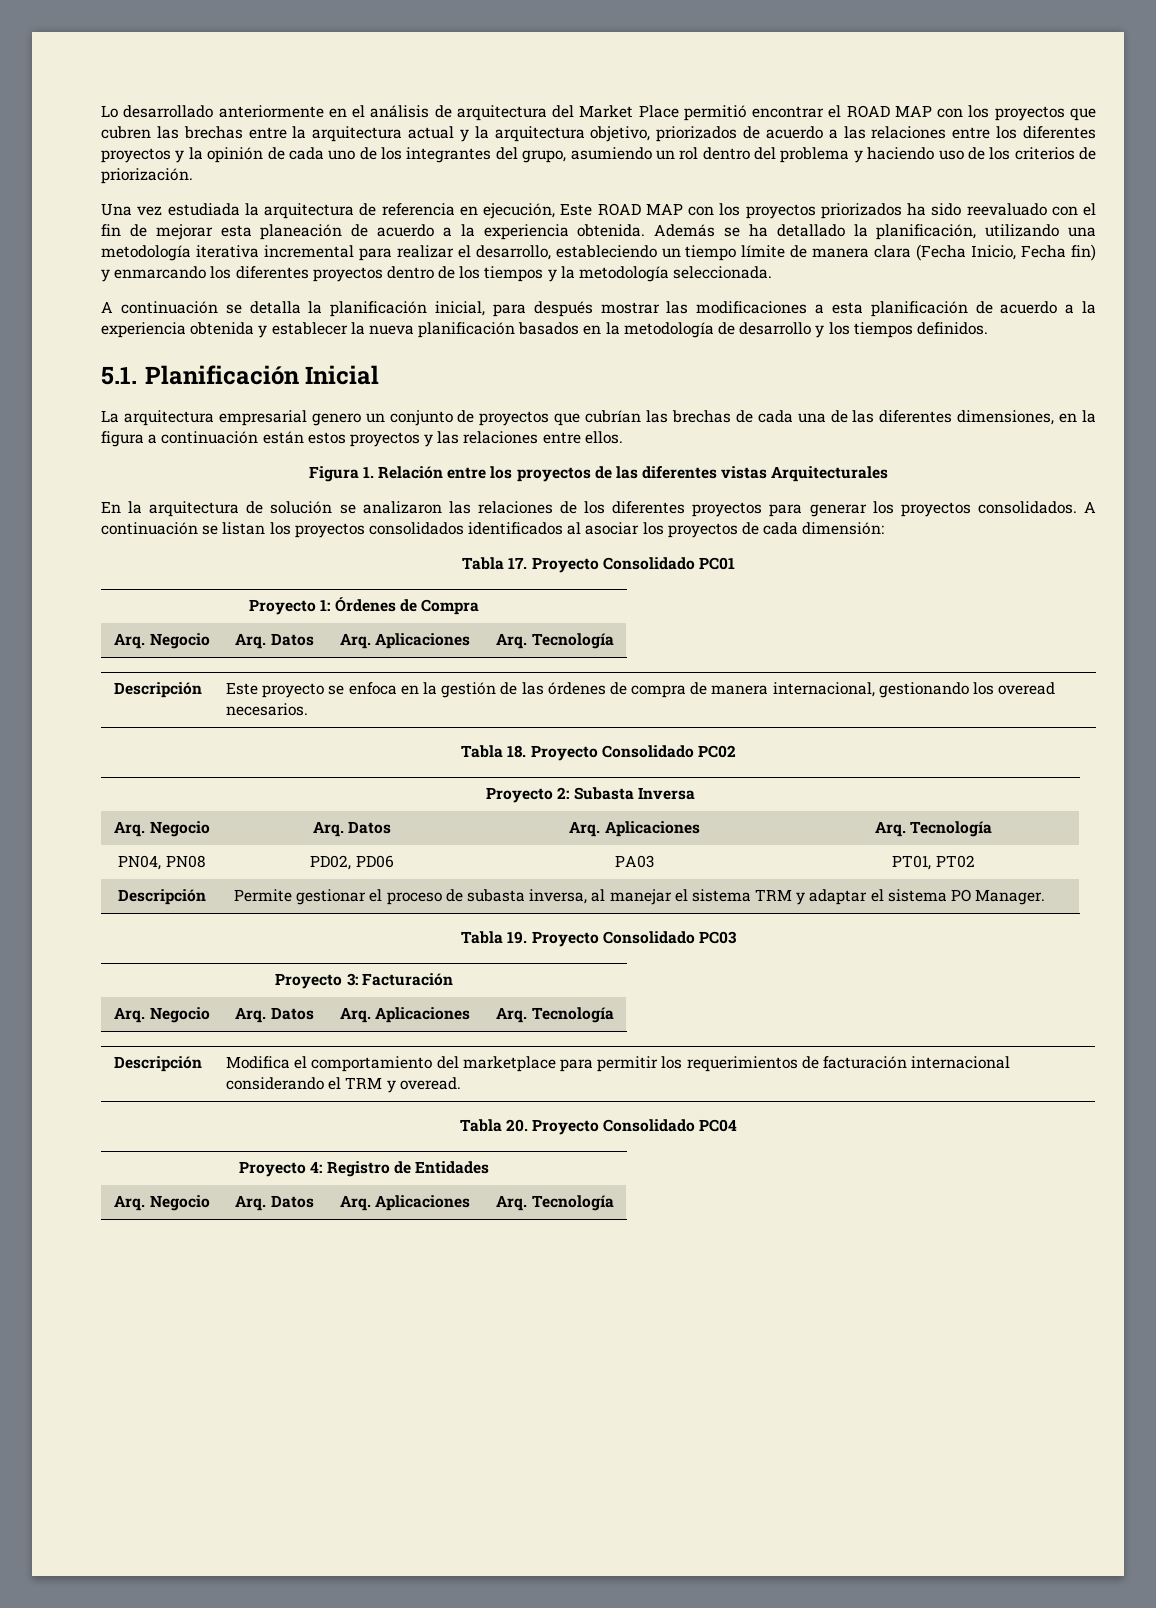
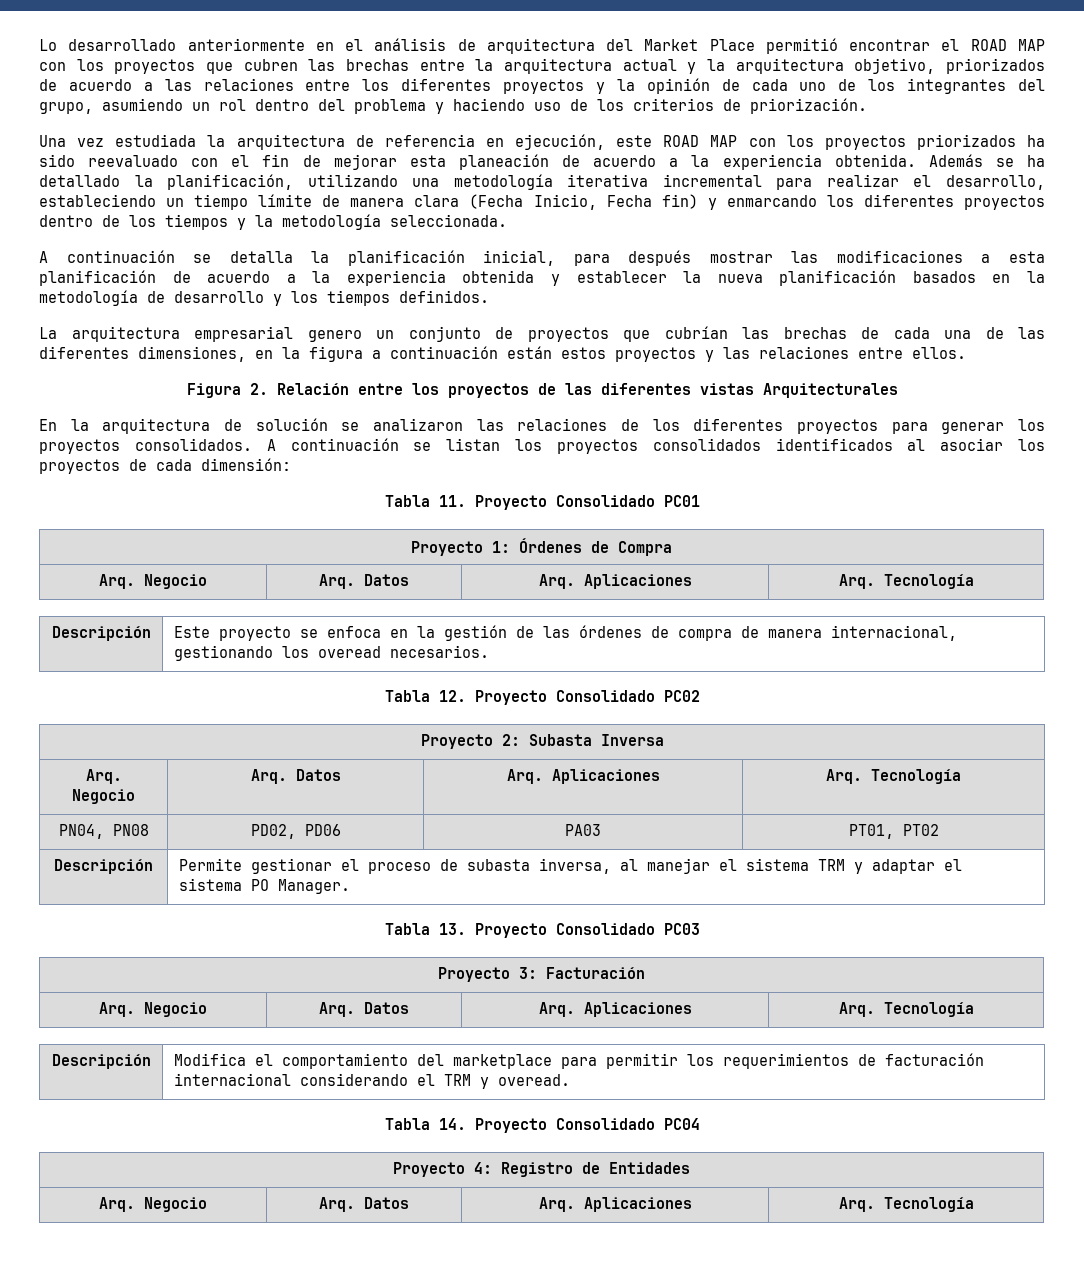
- Una vez estudiada la arquitectura de referencia en ejecución, Este ROAD MAP con los proyectos priorizados ha sido reevaluado con el fin de mejorar esta planeación de acuerdo a la experiencia obtenida.
+ Una vez estudiada la arquitectura de referencia en ejecución, este ROAD MAP con los proyectos priorizados ha sido reevaluado con el fin de mejorar esta planeación de acuerdo a la experiencia obtenida.
- 5.1. Planificación Inicial
- Figura 1. Relación entre los proyectos de las diferentes vistas Arquitecturales
+ Figura 2. Relación entre los proyectos de las diferentes vistas Arquitecturales
- Tabla 17. Proyecto Consolidado PC01
+ Tabla 11. Proyecto Consolidado PC01
- Tabla 18. Proyecto Consolidado PC02
+ Tabla 12. Proyecto Consolidado PC02
- Tabla 19. Proyecto Consolidado PC03
+ Tabla 13. Proyecto Consolidado PC03
- Tabla 20. Proyecto Consolidado PC04
+ Tabla 14. Proyecto Consolidado PC04

